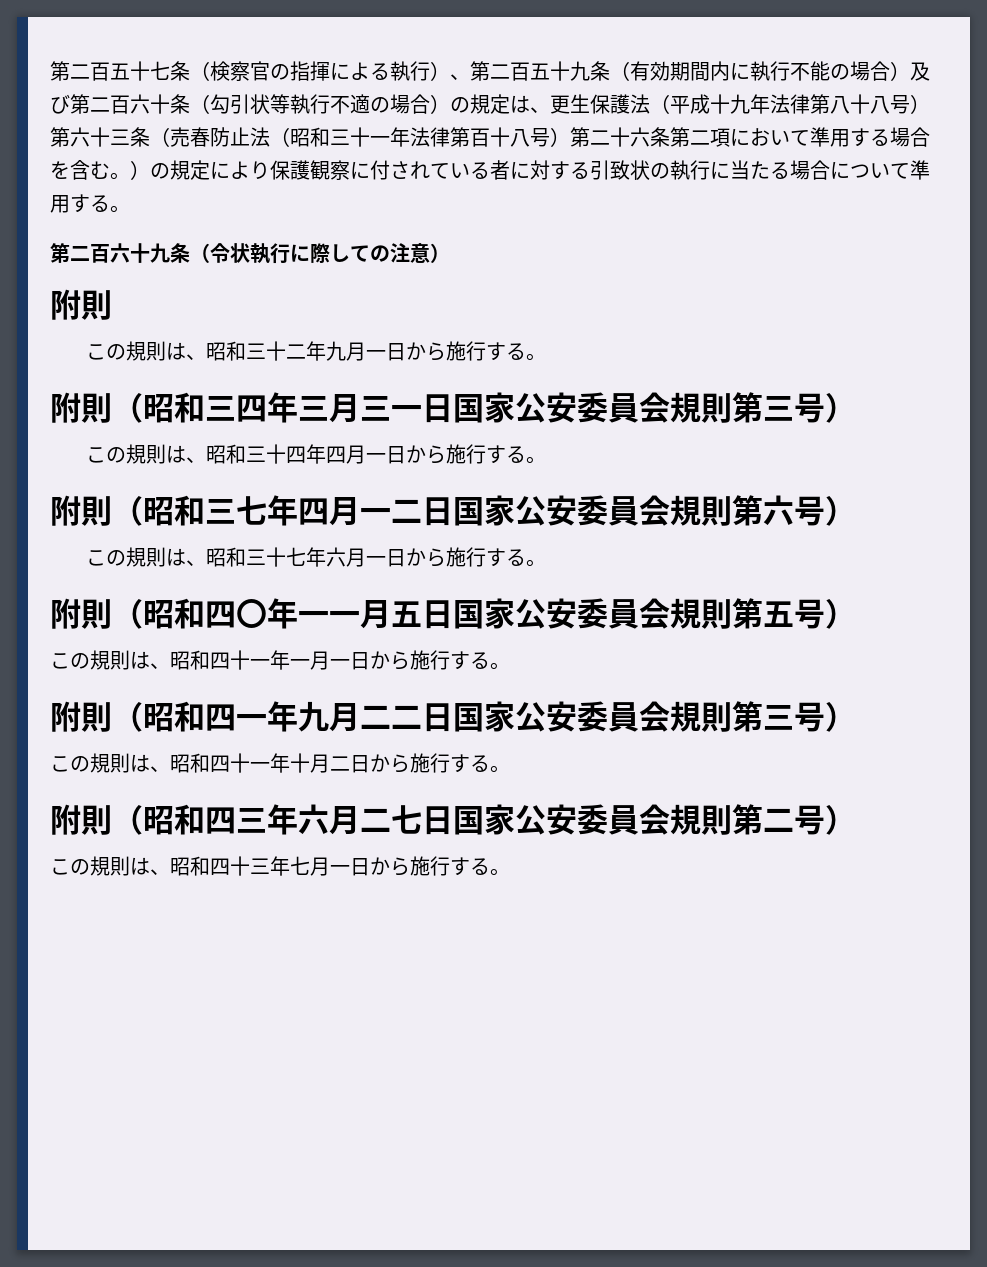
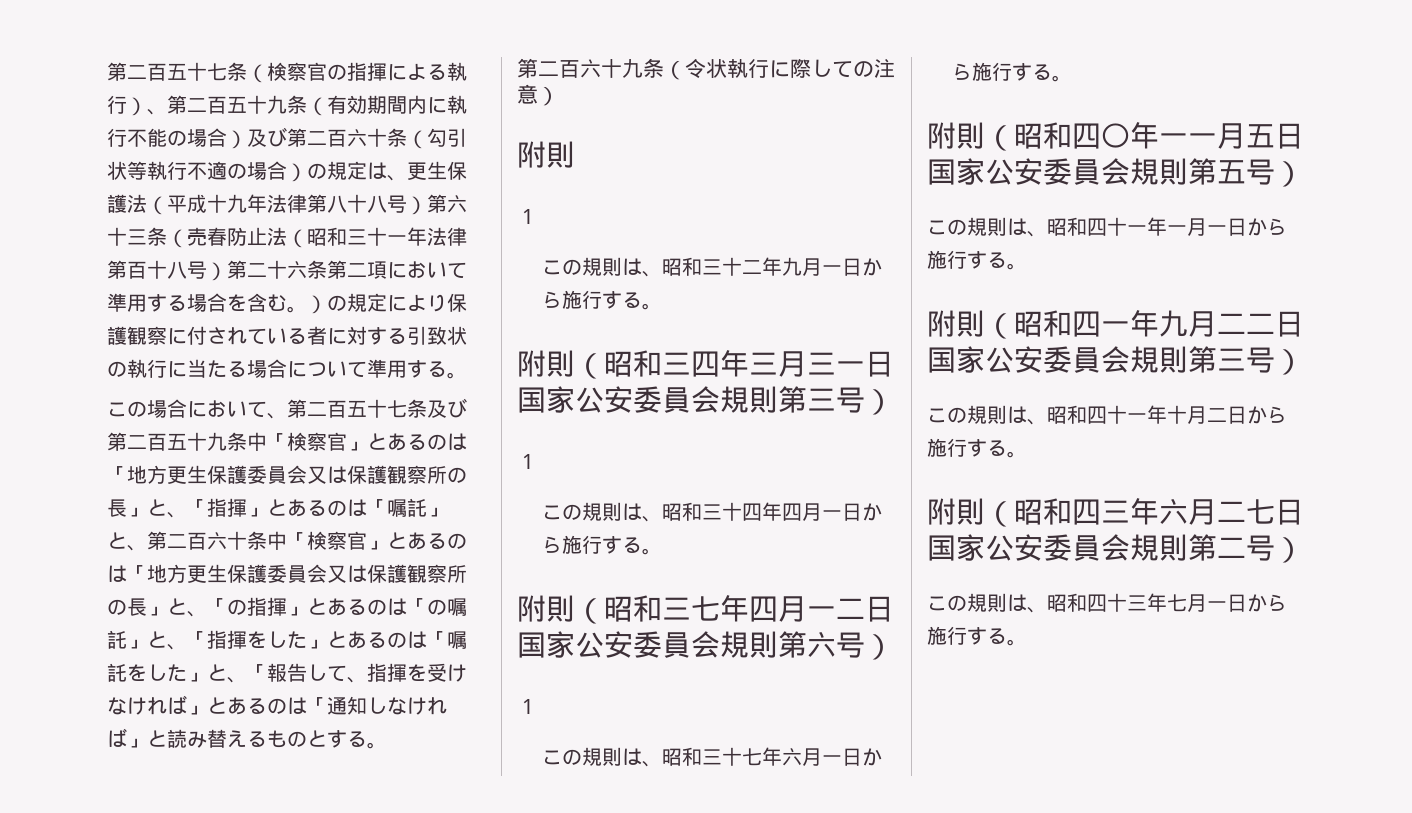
+ この場合において、第二百五十七条及び第二百五十九条中「検察官」とあるのは「地方更生保護委員会又は保護観察所の長」と、「指揮」とあるのは「嘱託」と、第二百六十条中「検察官」とあるのは「地方更生保護委員会又は保護観察所の長」と、「の指揮」とあるのは「の嘱託」と、「指揮をした」とあるのは「嘱託をした」と、「報告して、指揮を受けなければ」とあるのは「通知しなければ」と読み替えるものとする。
  第二百六十九条（令状執行に際しての注意）
  附則
+ １
  附則（昭和三四年三月三一日国家公安委員会規則第三号）
+ １
  附則（昭和三七年四月一二日国家公安委員会規則第六号）
+ １

